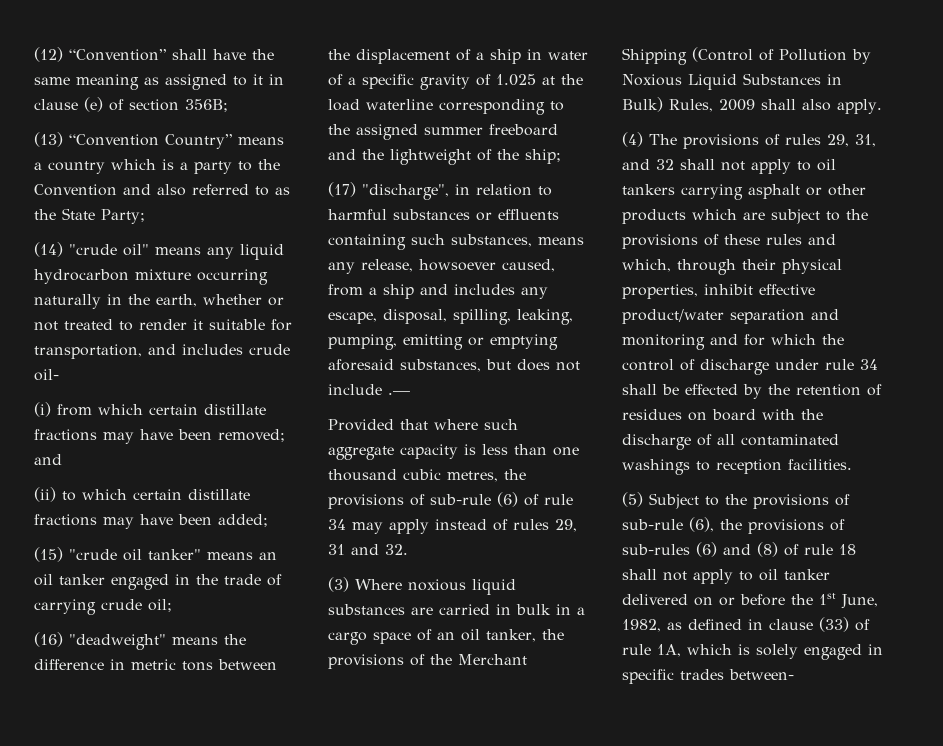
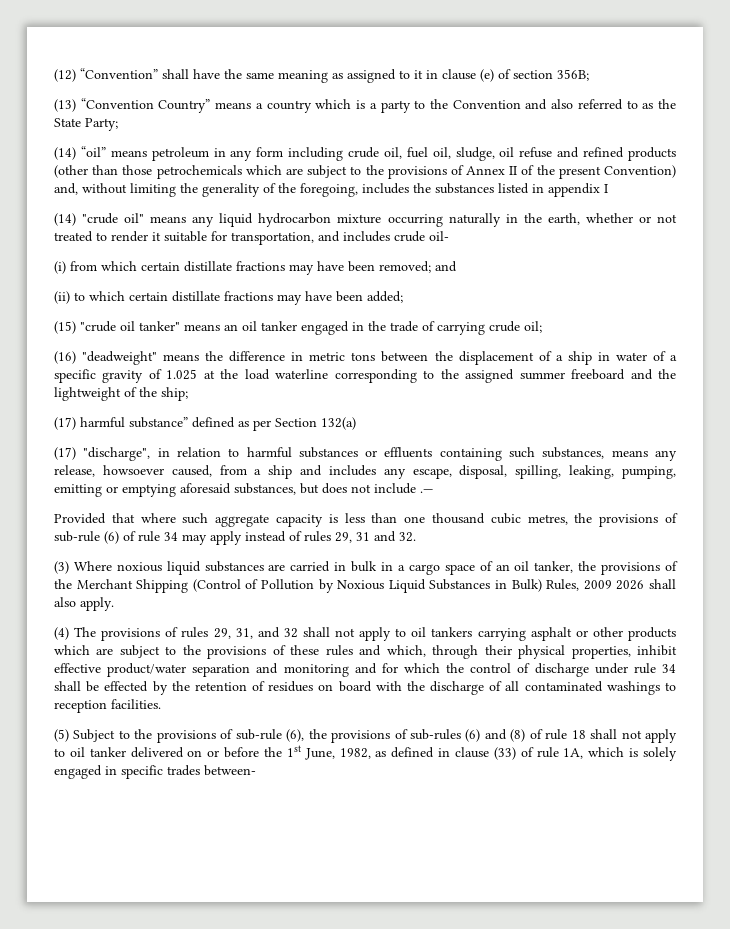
+ (14) “oil” means petroleum in any form including crude oil, fuel oil, sludge, oil refuse and refined products (other than those petrochemicals which are subject to the provisions of Annex II of the present Convention) and, without limiting the generality of the foregoing, includes the substances listed in appendix I
+ (17) harmful substance” defined as per Section 132(a)
- (3) Where noxious liquid substances are carried in bulk in a cargo space of an oil tanker, the provisions of the Merchant Shipping (Control of Pollution by Noxious Liquid Substances in Bulk) Rules, 2009 shall also apply.
+ (3) Where noxious liquid substances are carried in bulk in a cargo space of an oil tanker, the provisions of the Merchant Shipping (Control of Pollution by Noxious Liquid Substances in Bulk) Rules, 2009 2026 shall also apply.

